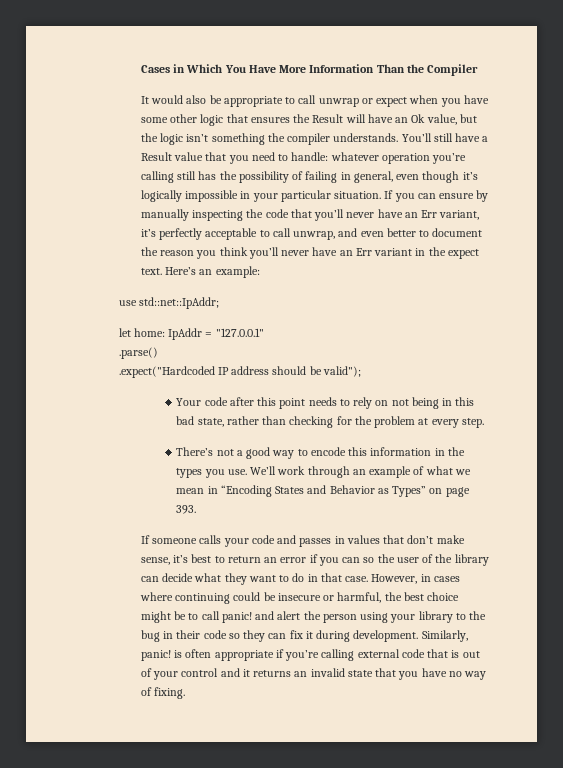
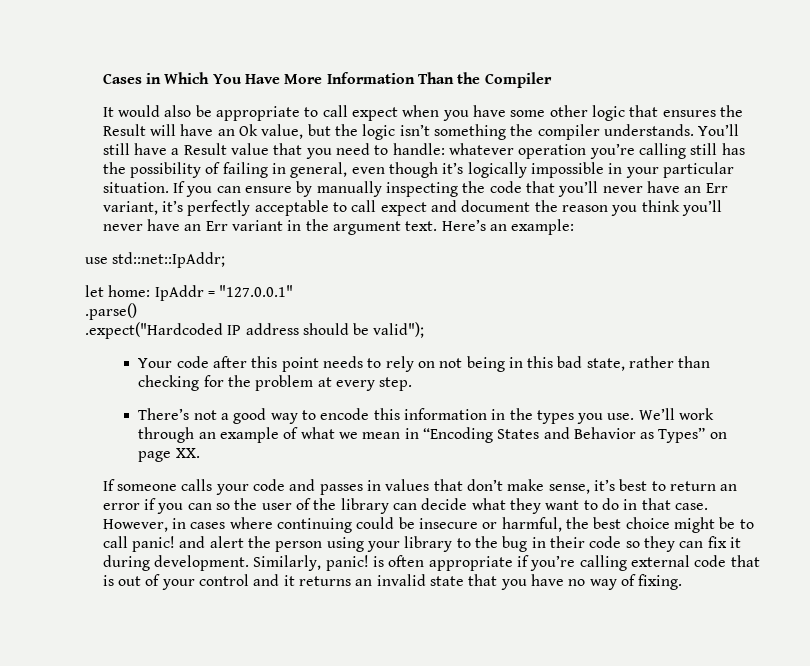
- It would also be appropriate to call unwrap or expect when you have some other logic that ensures the Result will have an Ok value, but the logic isn’t something the compiler understands.
+ It would also be appropriate to call expect when you have some other logic that ensures the Result will have an Ok value, but the logic isn’t something the compiler understands.
- If you can ensure by manually inspecting the code that you’ll never have an Err variant, it’s perfectly acceptable to call unwrap, and even better to document the reason you think you’ll never have an Err variant in the expect text.
+ If you can ensure by manually inspecting the code that you’ll never have an Err variant, it’s perfectly acceptable to call expect and document the reason you think you’ll never have an Err variant in the argument text.
- We’ll work through an example of what we mean in “Encoding States and Behavior as Types” on page 393.
+ We’ll work through an example of what we mean in “Encoding States and Behavior as Types” on page XX.

